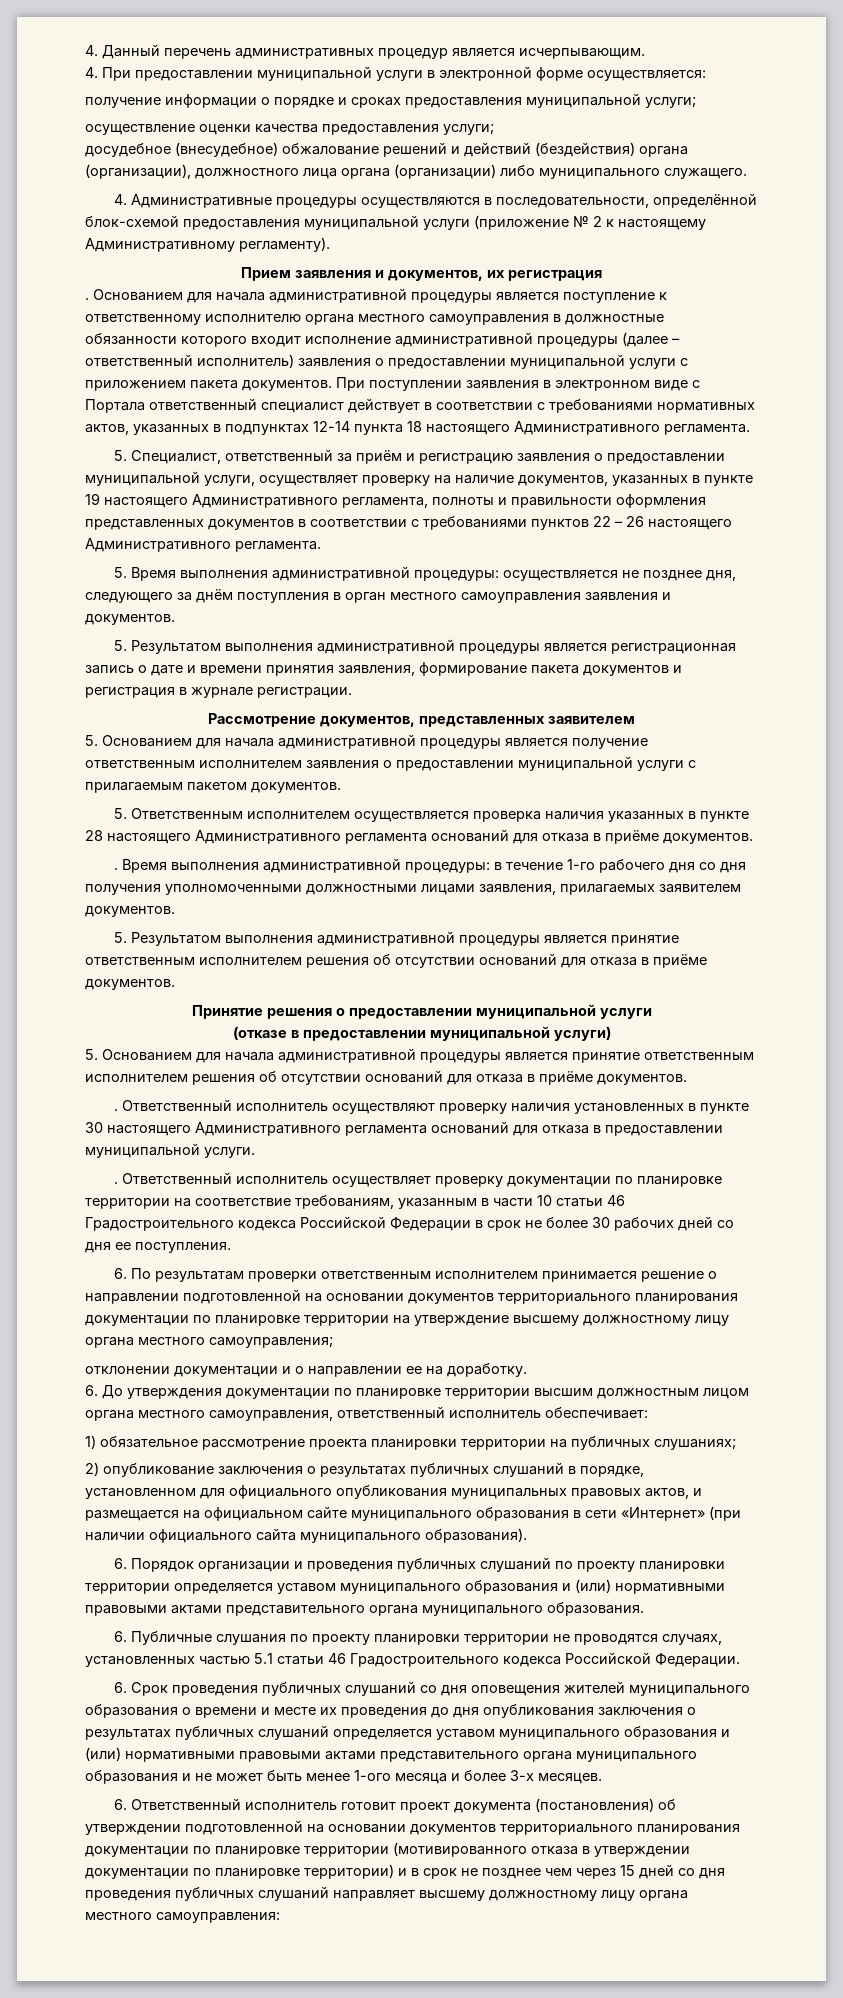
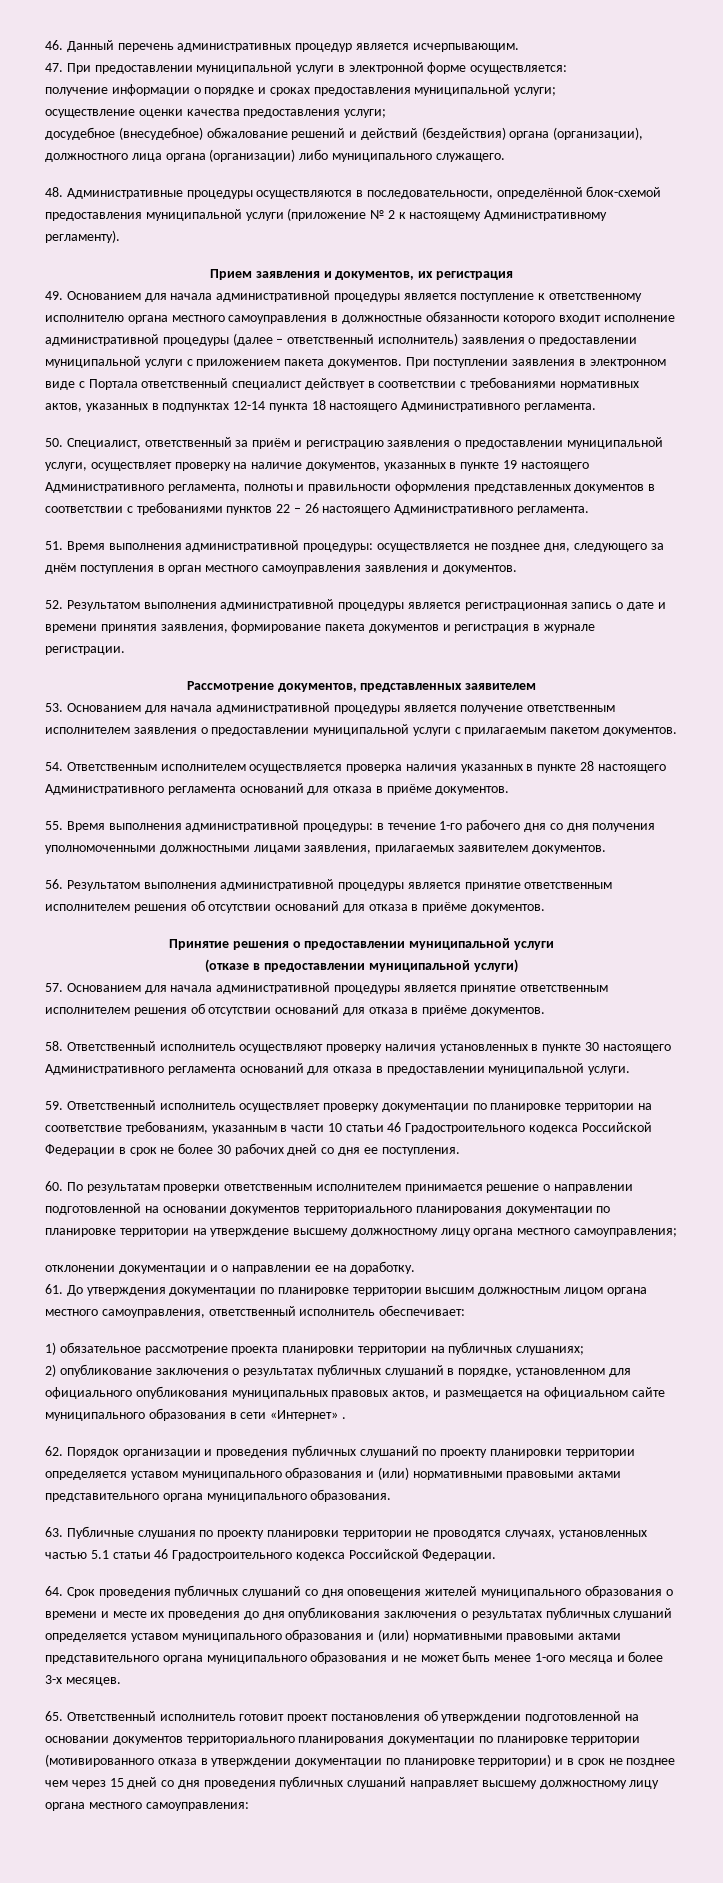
- 4. Данный перечень административных процедур является исчерпывающим.
+ 46. Данный перечень административных процедур является исчерпывающим.
- 4. При предоставлении муниципальной услуги в электронной форме осуществляется:
+ 47. При предоставлении муниципальной услуги в электронной форме осуществляется:
- 4. Административные процедуры осуществляются в последовательности, определённой блок-схемой предоставления муниципальной услуги (приложение № 2 к настоящему Административному регламенту).
+ 48. Административные процедуры осуществляются в последовательности, определённой блок-схемой предоставления муниципальной услуги (приложение № 2 к настоящему Административному регламенту).
- . Основанием для начала административной процедуры является поступление к ответственному исполнителю органа местного самоуправления в должностные обязанности которого входит исполнение административной процедуры (далее – ответственный исполнитель) заявления о предоставлении муниципальной услуги с приложением пакета документов.
+ 49. Основанием для начала административной процедуры является поступление к ответственному исполнителю органа местного самоуправления в должностные обязанности которого входит исполнение административной процедуры (далее – ответственный исполнитель) заявления о предоставлении муниципальной услуги с приложением пакета документов.
- 5. Специалист, ответственный за приём и регистрацию заявления о предоставлении муниципальной услуги, осуществляет проверку на наличие документов, указанных в пункте 19 настоящего Административного регламента, полноты и правильности оформления представленных документов в соответствии с требованиями пунктов 22 – 26 настоящего Административного регламента.
+ 50. Специалист, ответственный за приём и регистрацию заявления о предоставлении муниципальной услуги, осуществляет проверку на наличие документов, указанных в пункте 19 настоящего Административного регламента, полноты и правильности оформления представленных документов в соответствии с требованиями пунктов 22 – 26 настоящего Административного регламента.
- 5. Время выполнения административной процедуры: осуществляется не позднее дня, следующего за днём поступления в орган местного самоуправления заявления и документов.
+ 51. Время выполнения административной процедуры: осуществляется не позднее дня, следующего за днём поступления в орган местного самоуправления заявления и документов.
- 5. Результатом выполнения административной процедуры является регистрационная запись о дате и времени принятия заявления, формирование пакета документов и регистрация в журнале регистрации.
+ 52. Результатом выполнения административной процедуры является регистрационная запись о дате и времени принятия заявления, формирование пакета документов и регистрация в журнале регистрации.
- 5. Основанием для начала административной процедуры является получение ответственным исполнителем заявления о предоставлении муниципальной услуги с прилагаемым пакетом документов.
+ 53. Основанием для начала административной процедуры является получение ответственным исполнителем заявления о предоставлении муниципальной услуги с прилагаемым пакетом документов.
- 5. Ответственным исполнителем осуществляется проверка наличия указанных в пункте 28 настоящего Административного регламента оснований для отказа в приёме документов.
+ 54. Ответственным исполнителем осуществляется проверка наличия указанных в пункте 28 настоящего Административного регламента оснований для отказа в приёме документов.
- . Время выполнения административной процедуры: в течение 1-го рабочего дня со дня получения уполномоченными должностными лицами заявления, прилагаемых заявителем документов.
+ 55. Время выполнения административной процедуры: в течение 1-го рабочего дня со дня получения уполномоченными должностными лицами заявления, прилагаемых заявителем документов.
- 5. Результатом выполнения административной процедуры является принятие ответственным исполнителем решения об отсутствии оснований для отказа в приёме документов.
+ 56. Результатом выполнения административной процедуры является принятие ответственным исполнителем решения об отсутствии оснований для отказа в приёме документов.
- 5. Основанием для начала административной процедуры является принятие ответственным исполнителем решения об отсутствии оснований для отказа в приёме документов.
+ 57. Основанием для начала административной процедуры является принятие ответственным исполнителем решения об отсутствии оснований для отказа в приёме документов.
- . Ответственный исполнитель осуществляют проверку наличия установленных в пункте 30 настоящего Административного регламента оснований для отказа в предоставлении муниципальной услуги.
+ 58. Ответственный исполнитель осуществляют проверку наличия установленных в пункте 30 настоящего Административного регламента оснований для отказа в предоставлении муниципальной услуги.
- . Ответственный исполнитель осуществляет проверку документации по планировке территории на соответствие требованиям, указанным в части 10 статьи 46 Градостроительного кодекса Российской Федерации в срок не более 30 рабочих дней со дня ее поступления.
+ 59. Ответственный исполнитель осуществляет проверку документации по планировке территории на соответствие требованиям, указанным в части 10 статьи 46 Градостроительного кодекса Российской Федерации в срок не более 30 рабочих дней со дня ее поступления.
- 6. По результатам проверки ответственным исполнителем принимается решение о направлении подготовленной на основании документов территориального планирования документации по планировке территории на утверждение высшему должностному лицу органа местного самоуправления;
+ 60. По результатам проверки ответственным исполнителем принимается решение о направлении подготовленной на основании документов территориального планирования документации по планировке территории на утверждение высшему должностному лицу органа местного самоуправления;
- 6. До утверждения документации по планировке территории высшим должностным лицом органа местного самоуправления, ответственный исполнитель обеспечивает:
+ 61. До утверждения документации по планировке территории высшим должностным лицом органа местного самоуправления, ответственный исполнитель обеспечивает:
- 2) опубликование заключения о результатах публичных слушаний в порядке, установленном для официального опубликования муниципальных правовых актов, и размещается на официальном сайте муниципального образования в сети «Интернет» (при наличии официального сайта муниципального образования).
- 6. Порядок организации и проведения публичных слушаний по проекту планировки территории определяется уставом муниципального образования и (или) нормативными правовыми актами представительного органа муниципального образования.
+ 2) опубликование заключения о результатах публичных слушаний в порядке, установленном для официального опубликования муниципальных правовых актов, и размещается на официальном сайте муниципального образования в сети «Интернет» .
+ 62. Порядок организации и проведения публичных слушаний по проекту планировки территории определяется уставом муниципального образования и (или) нормативными правовыми актами представительного органа муниципального образования.
- 6. Публичные слушания по проекту планировки территории не проводятся случаях, установленных частью 5.1 статьи 46 Градостроительного кодекса Российской Федерации.
+ 63. Публичные слушания по проекту планировки территории не проводятся случаях, установленных частью 5.1 статьи 46 Градостроительного кодекса Российской Федерации.
- 6. Срок проведения публичных слушаний со дня оповещения жителей муниципального образования о времени и месте их проведения до дня опубликования заключения о результатах публичных слушаний определяется уставом муниципального образования и (или) нормативными правовыми актами представительного органа муниципального образования и не может быть менее 1-ого месяца и более 3-х месяцев.
+ 64. Срок проведения публичных слушаний со дня оповещения жителей муниципального образования о времени и месте их проведения до дня опубликования заключения о результатах публичных слушаний определяется уставом муниципального образования и (или) нормативными правовыми актами представительного органа муниципального образования и не может быть менее 1-ого месяца и более 3-х месяцев.
- 6. Ответственный исполнитель готовит проект документа (постановления) об утверждении подготовленной на основании документов территориального планирования документации по планировке территории (мотивированного отказа в утверждении документации по планировке территории) и в срок не позднее чем через 15 дней со дня проведения публичных слушаний направляет высшему должностному лицу органа местного самоуправления:
+ 65. Ответственный исполнитель готовит проект постановления об утверждении подготовленной на основании документов территориального планирования документации по планировке территории (мотивированного отказа в утверждении документации по планировке территории) и в срок не позднее чем через 15 дней со дня проведения публичных слушаний направляет высшему должностному лицу органа местного самоуправления:

